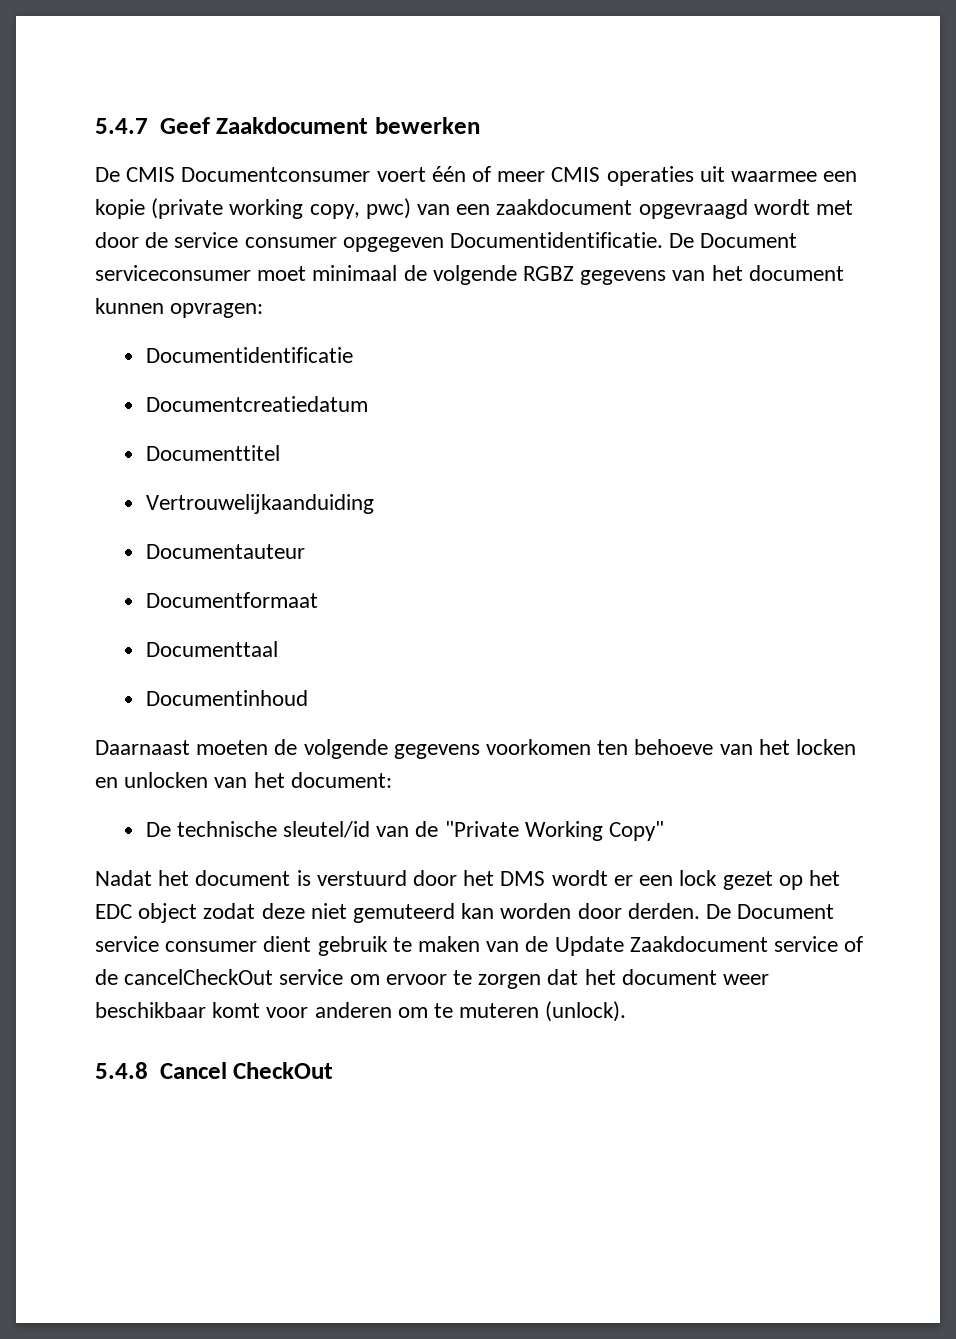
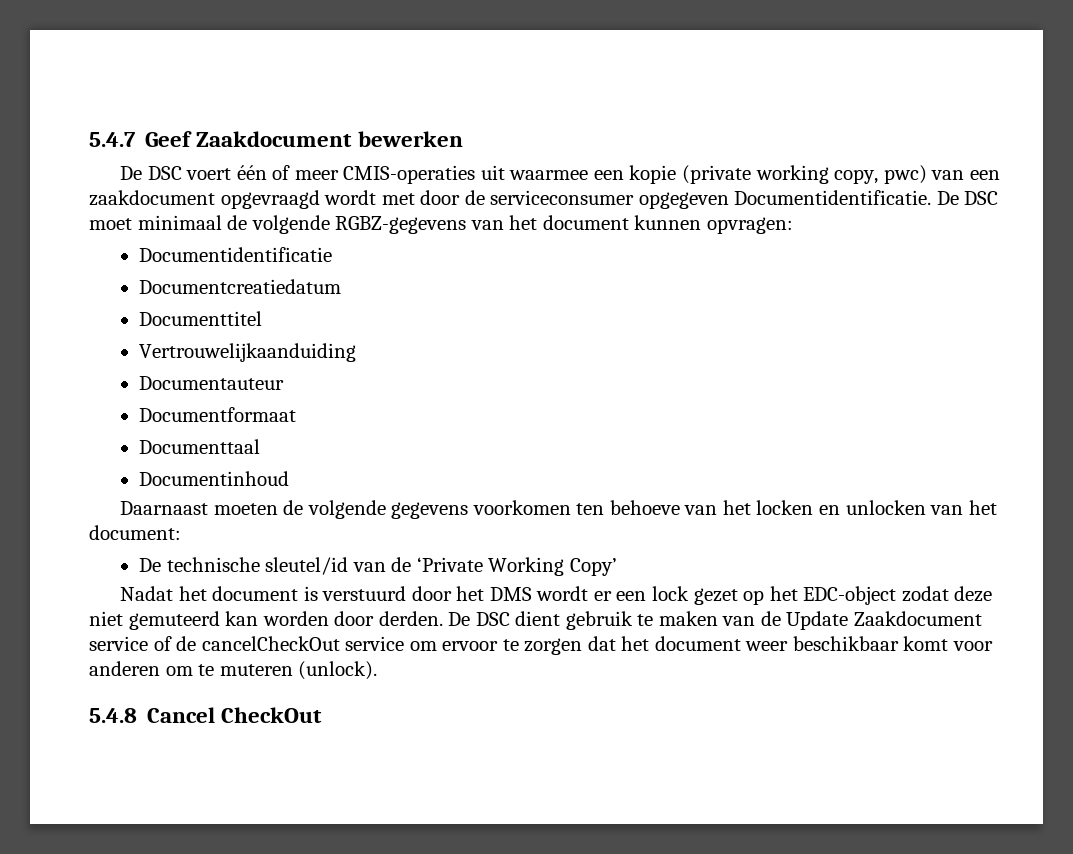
- De CMIS Documentconsumer voert één of meer CMIS operaties uit waarmee een kopie (private working copy, pwc) van een zaakdocument opgevraagd wordt met door de service consumer opgegeven Documentidentificatie.
+ De DSC voert één of meer CMIS-operaties uit waarmee een kopie (private working copy, pwc) van een zaakdocument opgevraagd wordt met door de serviceconsumer opgegeven Documentidentificatie.
- De Document serviceconsumer moet minimaal de volgende RGBZ gegevens van het document kunnen opvragen:
+ De DSC moet minimaal de volgende RGBZ-gegevens van het document kunnen opvragen:
- De technische sleutel/id van de "Private Working Copy"
+ De technische sleutel/id van de ‘Private Working Copy’
- Nadat het document is verstuurd door het DMS wordt er een lock gezet op het EDC object zodat deze niet gemuteerd kan worden door derden.
+ Nadat het document is verstuurd door het DMS wordt er een lock gezet op het EDC-object zodat deze niet gemuteerd kan worden door derden.
- De Document service consumer dient gebruik te maken van de Update Zaakdocument service of de cancelCheckOut service om ervoor te zorgen dat het document weer beschikbaar komt voor anderen om te muteren (unlock).
+ De DSC dient gebruik te maken van de Update Zaakdocument service of de cancelCheckOut service om ervoor te zorgen dat het document weer beschikbaar komt voor anderen om te muteren (unlock).

